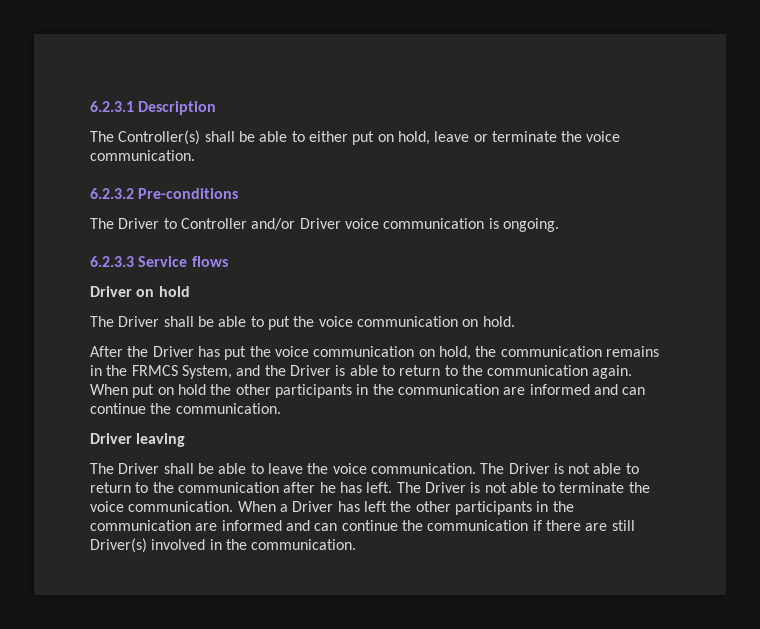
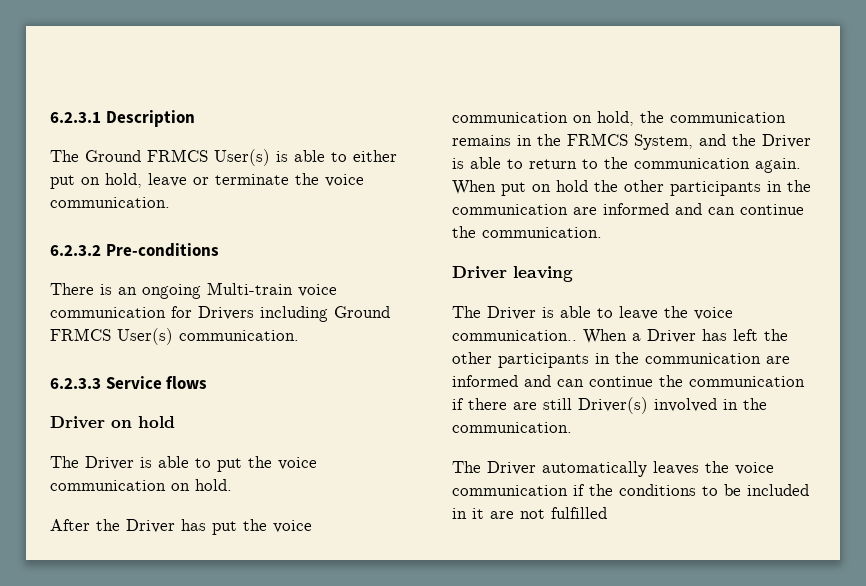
- The Controller(s) shall be able to either put on hold, leave or terminate the voice communication.
+ The Ground FRMCS User(s) is able to either put on hold, leave or terminate the voice communication.
- The Driver to Controller and/or Driver voice communication is ongoing.
+ There is an ongoing Multi-train voice communication for Drivers including Ground FRMCS User(s) communication.
- The Driver shall be able to put the voice communication on hold.
+ The Driver is able to put the voice communication on hold.
- The Driver shall be able to leave the voice communication. The Driver is not able to return to the communication after he has left. The Driver is not able to terminate the voice communication.
+ The Driver is able to leave the voice communication..
+ The Driver automatically leaves the voice communication if the conditions to be included in it are not fulfilled

